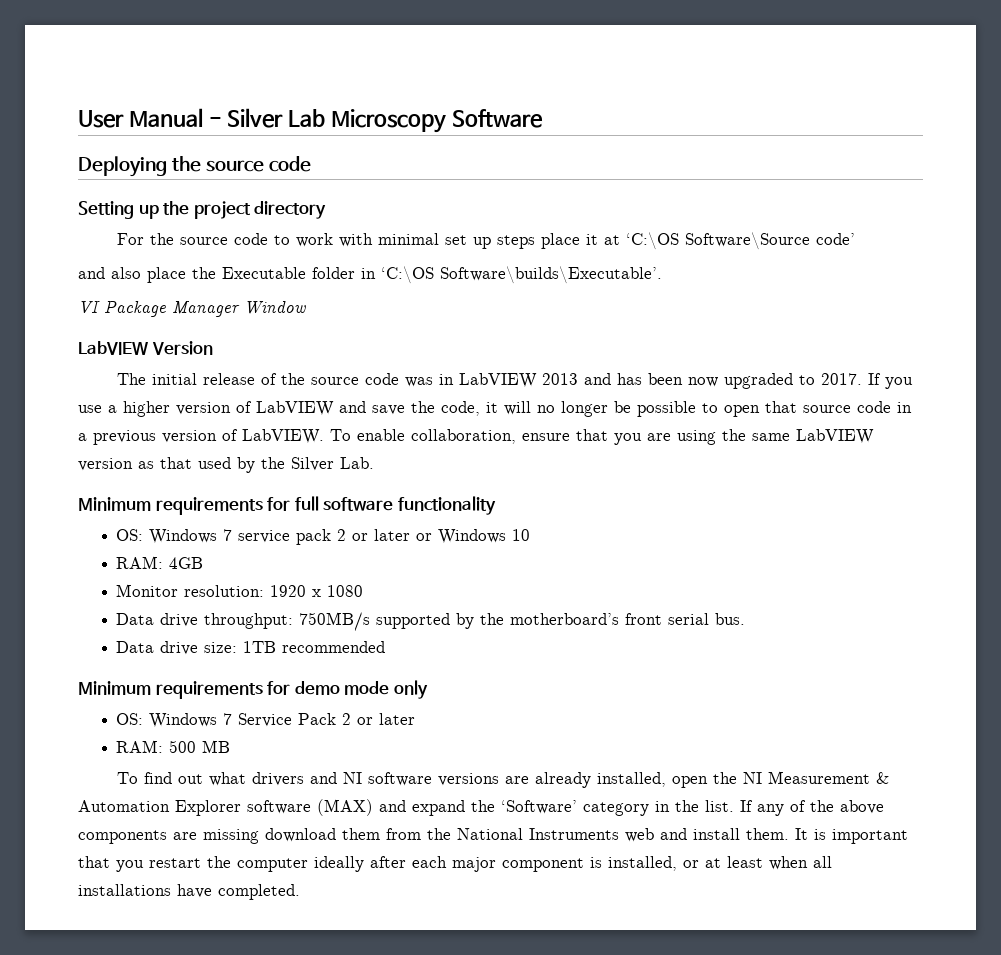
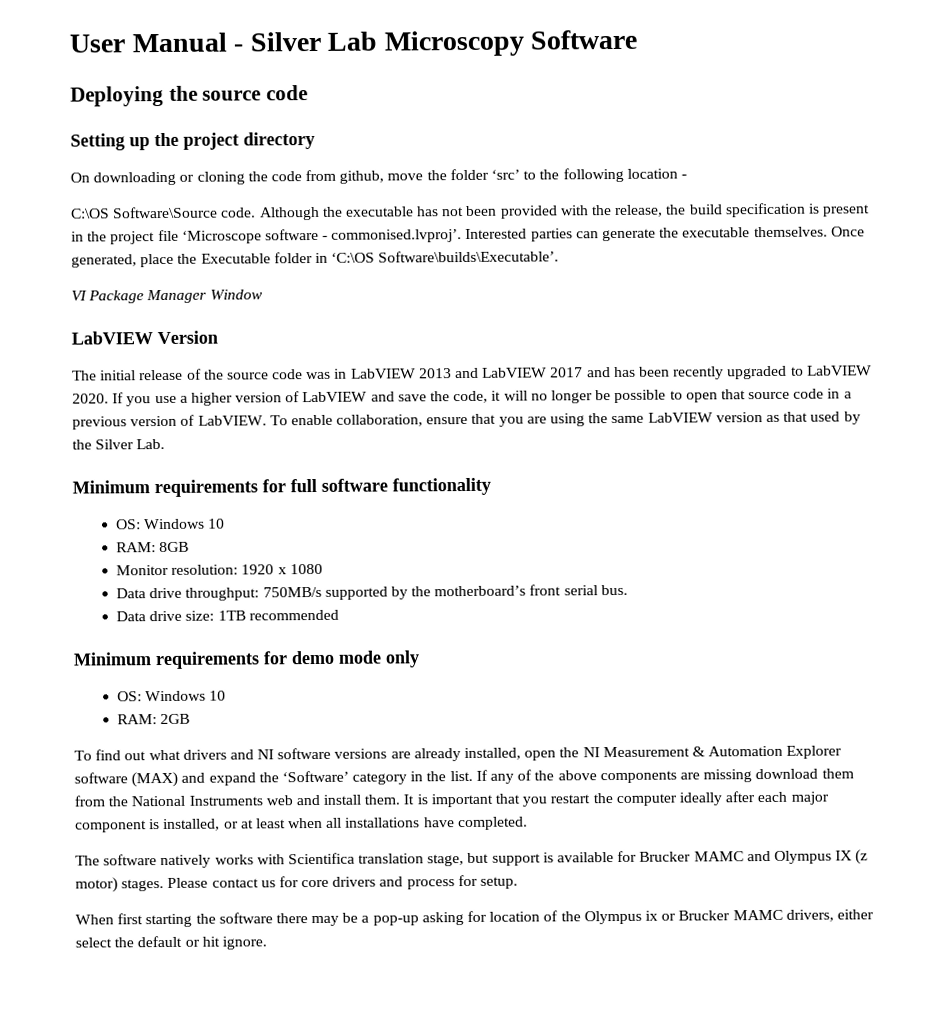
- For the source code to work with minimal set up steps place it at ‘C:\OS Software\Source code’
- and also place the Executable folder in ‘C:\OS Software\builds\Executable’.
+ On downloading or cloning the code from github, move the folder ‘src’ to the following location -
+ C:\OS Software\Source code. Although the executable has not been provided with the release, the build specification is present in the project file ‘Microscope software - commonised.lvproj’. Interested parties can generate the executable themselves. Once generated, place the Executable folder in ‘C:\OS Software\builds\Executable’.
- The initial release of the source code was in LabVIEW 2013 and has been now upgraded to 2017.
+ The initial release of the source code was in LabVIEW 2013 and LabVIEW 2017 and has been recently upgraded to LabVIEW 2020.
  Minimum requirements for full software functionality
- OS: Windows 7 service pack 2 or later or Windows 10
- RAM: 4GB
+ OS: Windows 10
+ RAM: 8GB
  Minimum requirements for demo mode only
- OS: Windows 7 Service Pack 2 or later
- RAM: 500 MB
+ OS: Windows 10
+ RAM: 2GB
+ The software natively works with Scientifica translation stage, but support is available for Brucker MAMC and Olympus IX (z motor) stages. Please contact us for core drivers and process for setup.
+ When first starting the software there may be a pop-up asking for location of the Olympus ix or Brucker MAMC drivers, either select the default or hit ignore.

